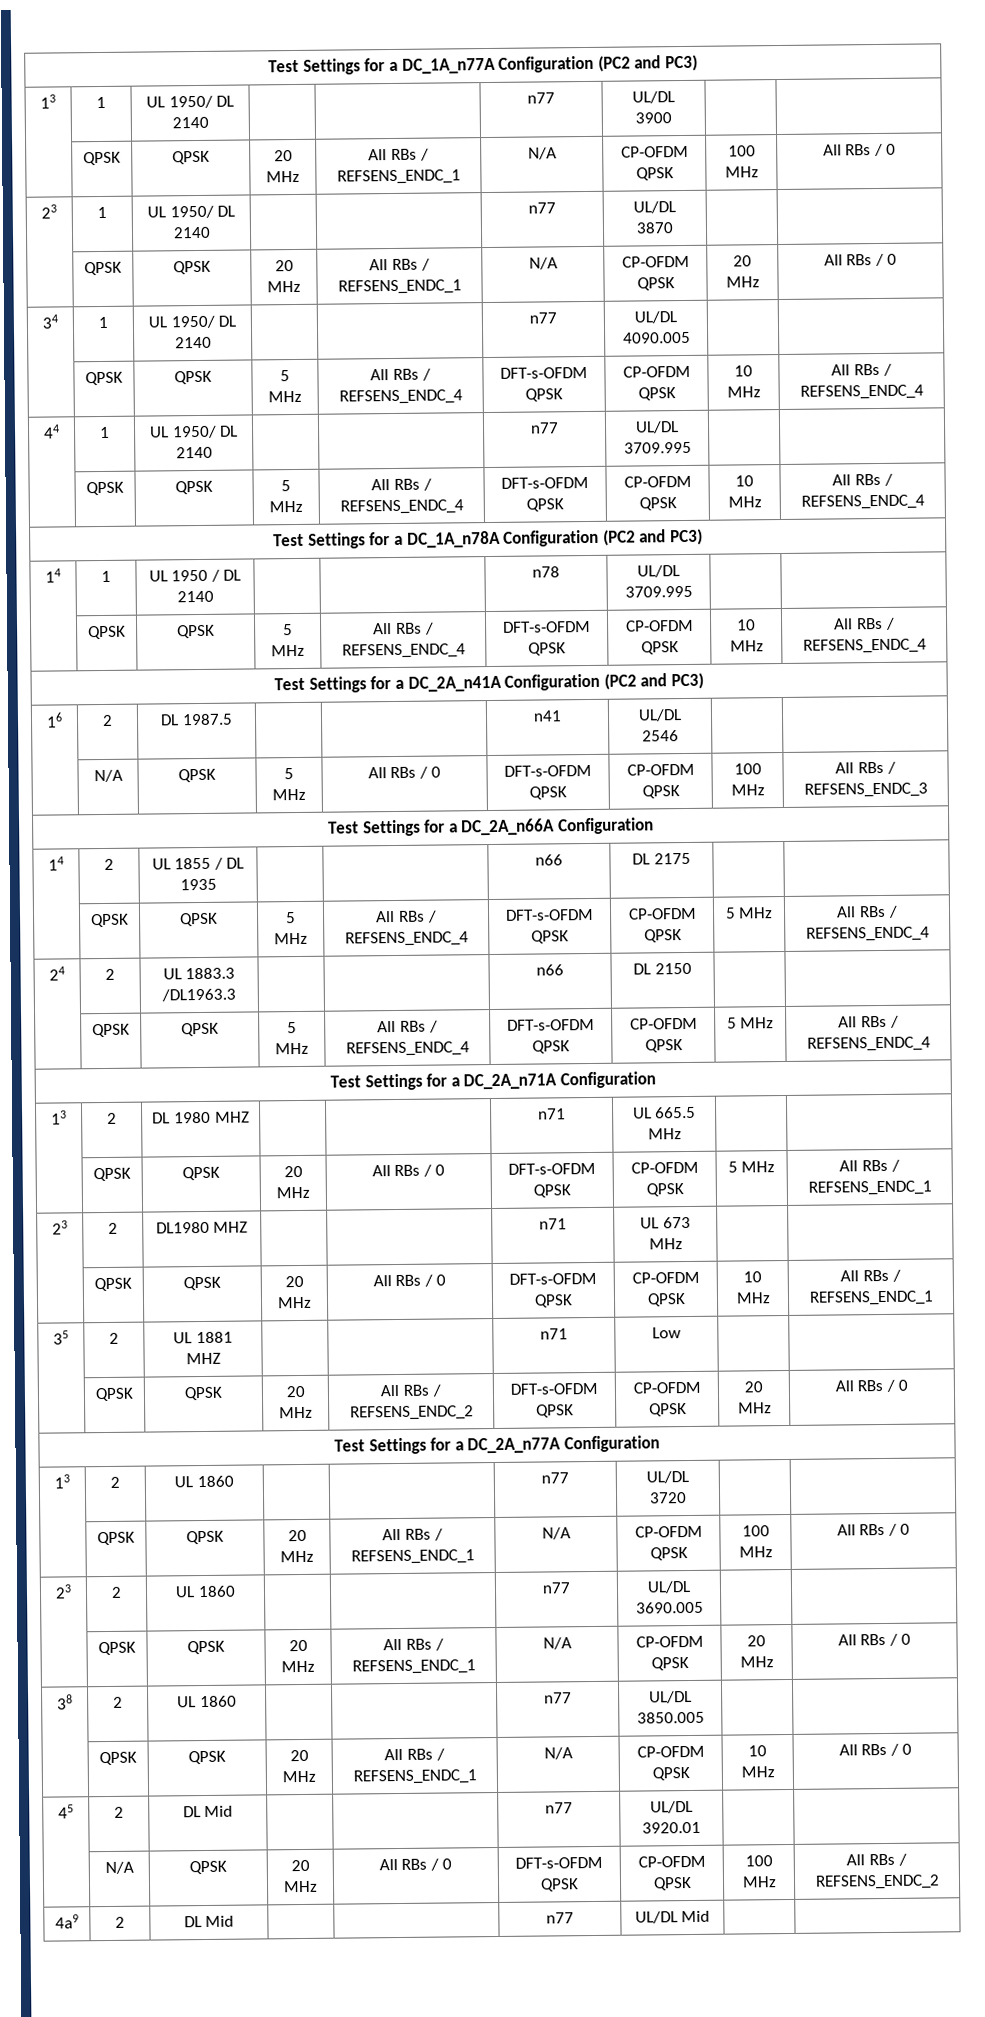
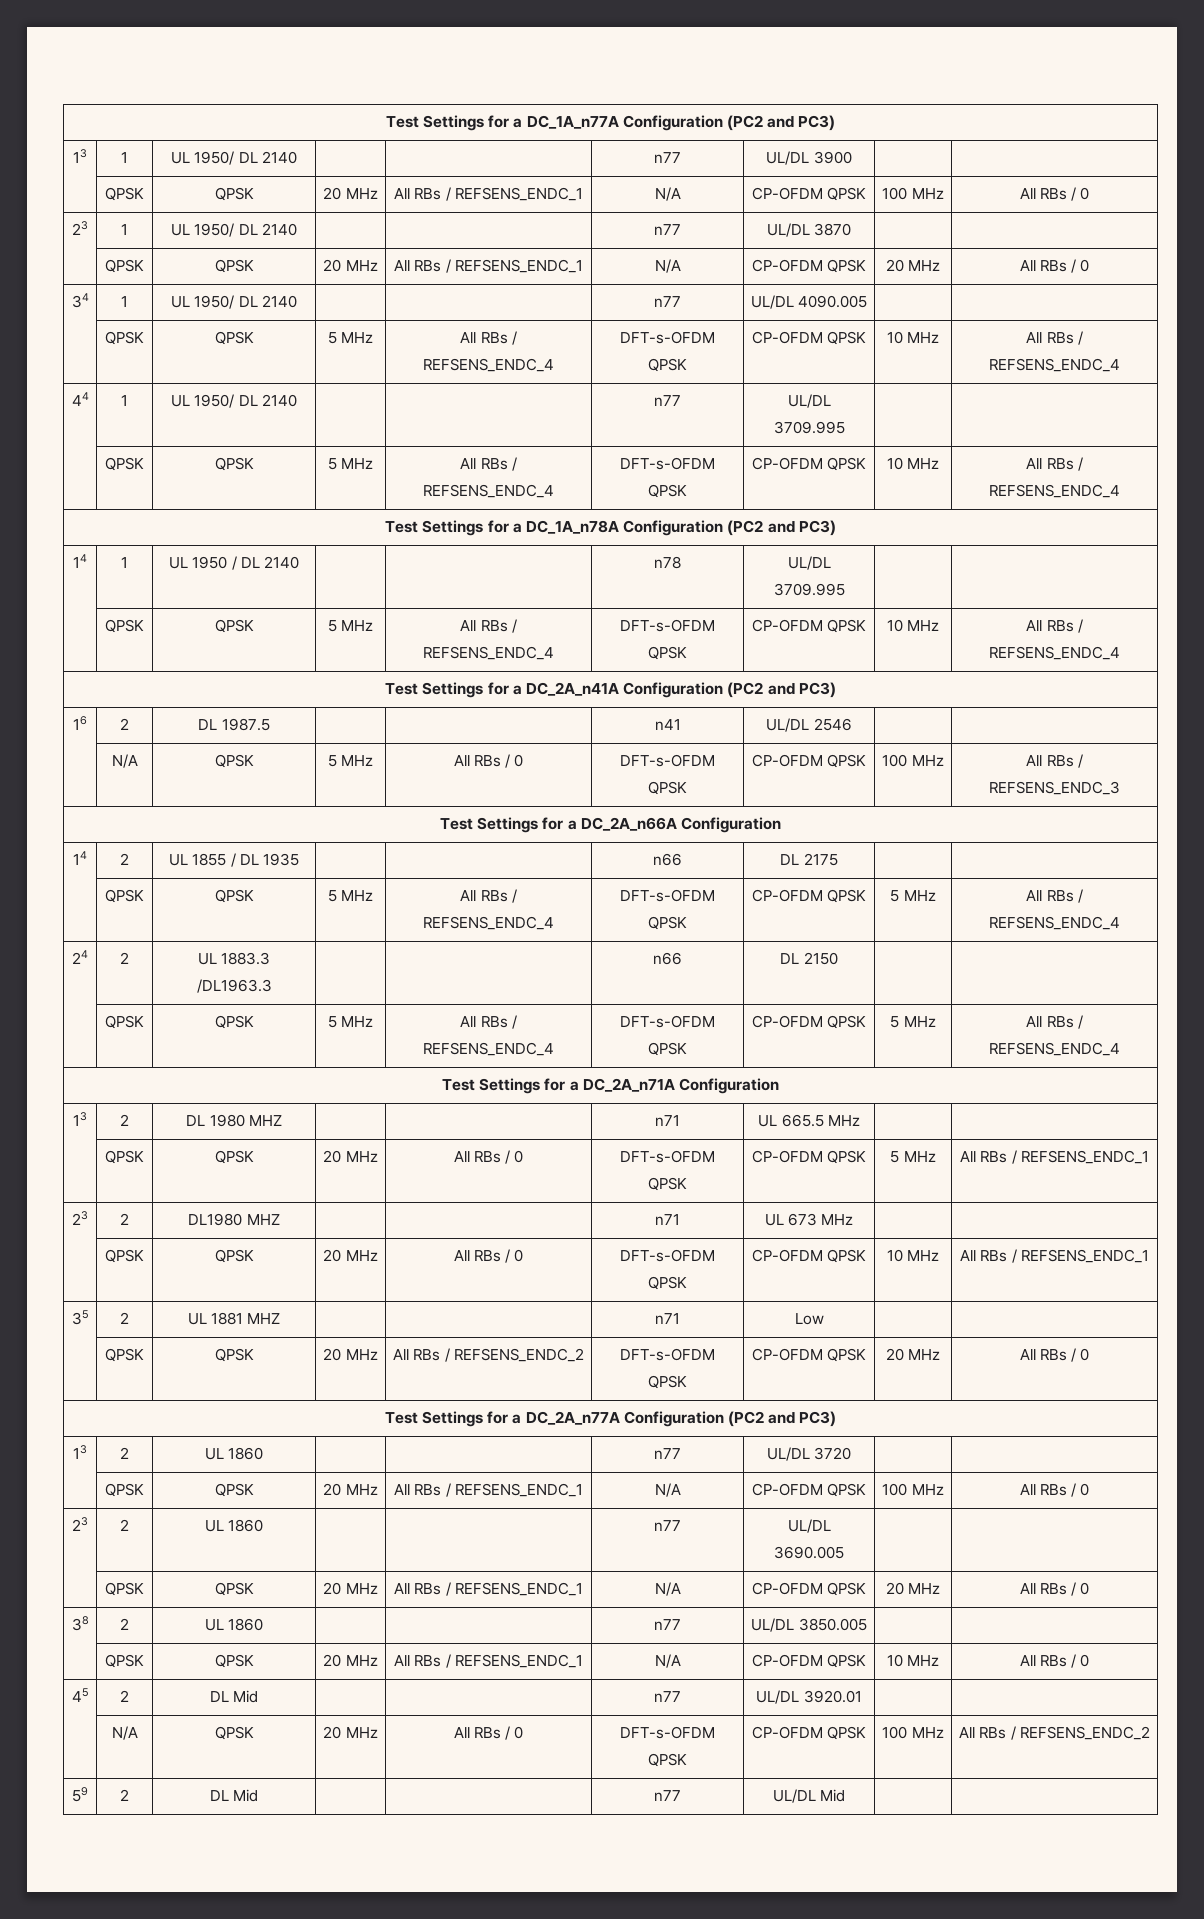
- Test Settings for a DC_2A_n77A Configuration
+ Test Settings for a DC_2A_n77A Configuration (PC2 and PC3)
- 4a9 | 2 | DL Mid | | | n77 | UL/DL Mid | |
+ 59 | 2 | DL Mid | | | n77 | UL/DL Mid | |

